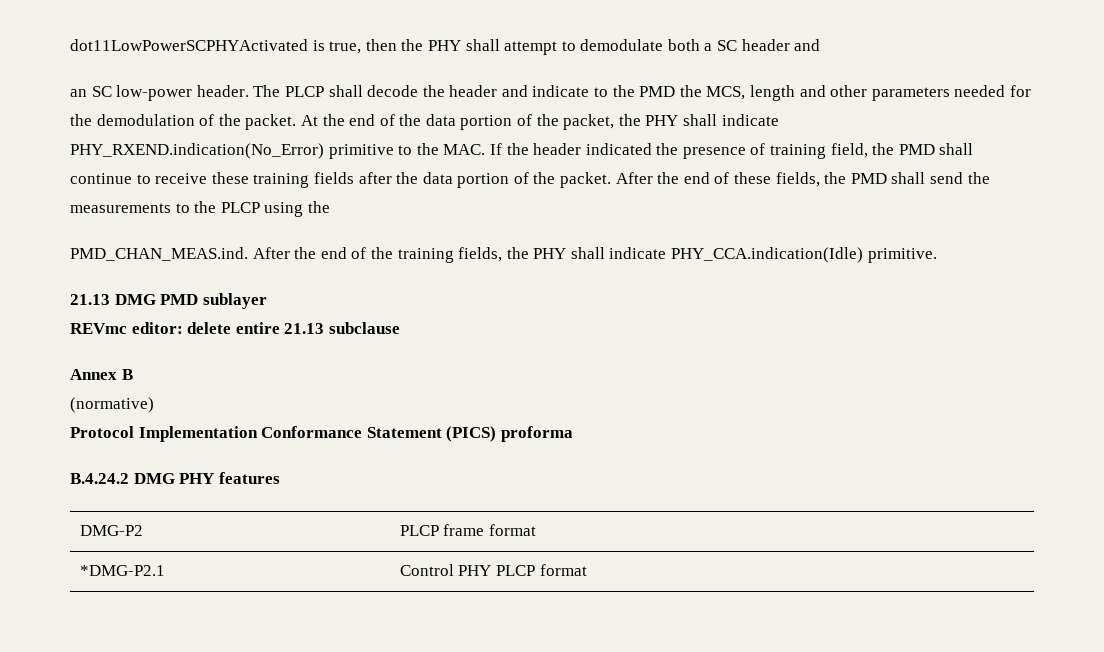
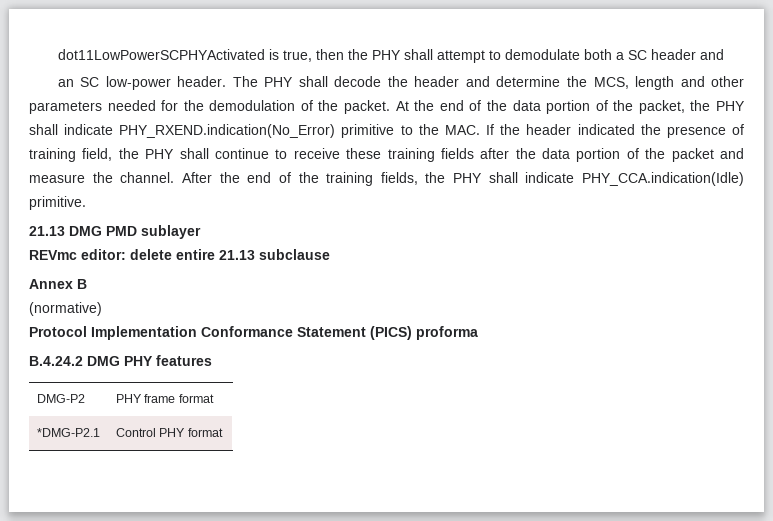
- The PLCP shall decode the header and indicate to the PMD the MCS, length and other parameters needed for the demodulation of the packet.
+ The PHY shall decode the header and determine the MCS, length and other parameters needed for the demodulation of the packet.
- At the end of the data portion of the packet, the PHY shall indicate PHY_RXEND.indication(No_Error) primitive to the MAC. If the header indicated the presence of training field, the PMD shall continue to receive these training fields after the data portion of the packet. After the end of these fields, the PMD shall send the measurements to the PLCP using the
- PMD_CHAN_MEAS.ind. After the end of the training fields, the PHY shall indicate PHY_CCA.indication(Idle) primitive.
+ At the end of the data portion of the packet, the PHY shall indicate PHY_RXEND.indication(No_Error) primitive to the MAC. If the header indicated the presence of training field, the PHY shall continue to receive these training fields after the data portion of the packet and measure the channel. After the end of the training fields, the PHY shall indicate PHY_CCA.indication(Idle) primitive.
- DMG-P2 | PLCP frame format
+ DMG-P2 | PHY frame format
- *DMG-P2.1 | Control PHY PLCP format
+ *DMG-P2.1 | Control PHY format

